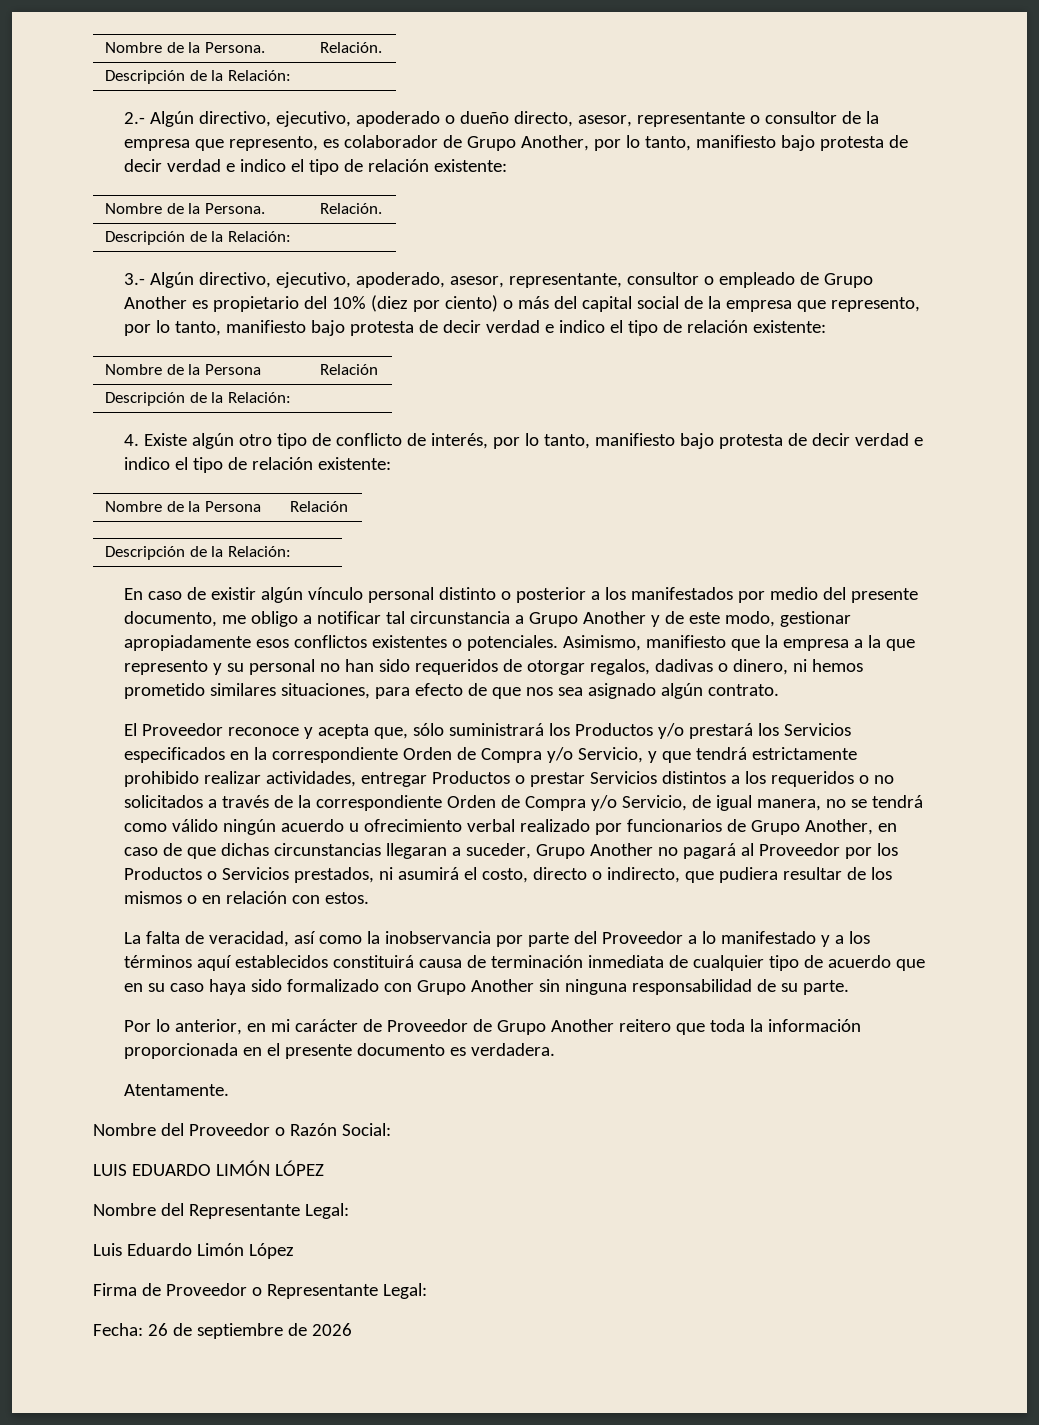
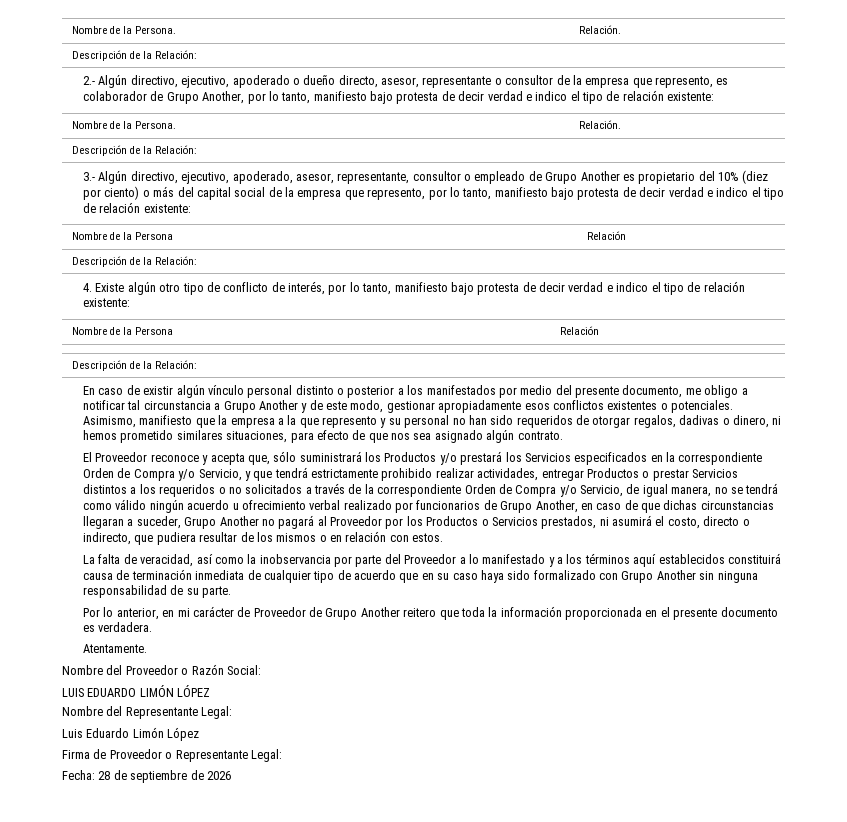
- Fecha: 26 de septiembre de 2026
+ Fecha: 28 de septiembre de 2026

